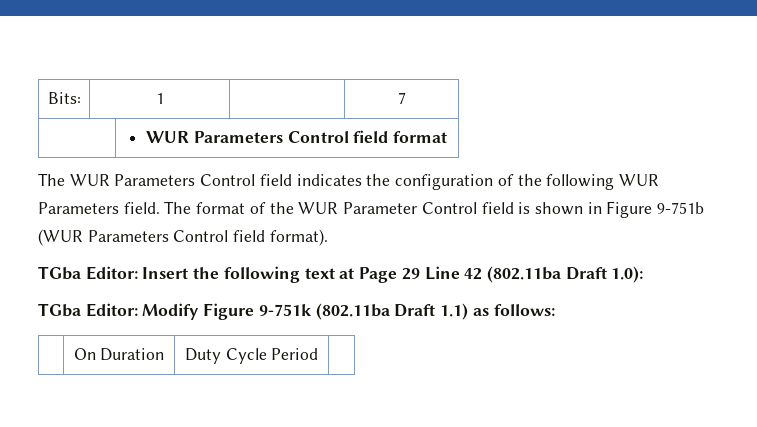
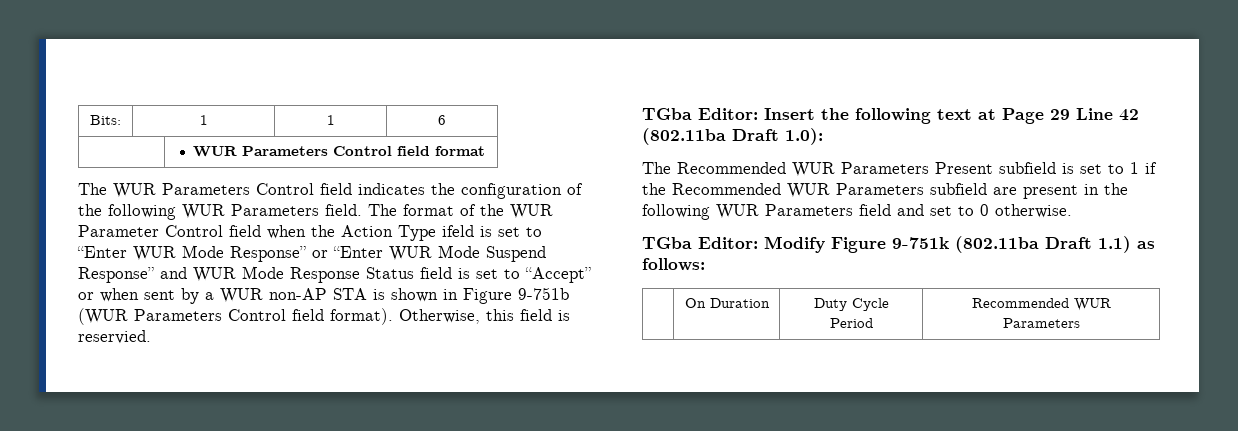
- Bits: | 1 | | 7
+ Bits: | 1 | 1 | 6
- The format of the WUR Parameter Control field is shown in Figure 9-751b (WUR Parameters Control field format).
+ The format of the WUR Parameter Control field when the Action Type ifeld is set to “Enter WUR Mode Response” or “Enter WUR Mode Suspend Response” and WUR Mode Response Status field is set to “Accept” or when sent by a WUR non-AP STA is shown in Figure 9-751b (WUR Parameters Control field format). Otherwise, this field is reservied.
+ The Recommended WUR Parameters Present subfield is set to 1 if the Recommended WUR Parameters subfield are present in the following WUR Parameters field and set to 0 otherwise.
- | On Duration | Duty Cycle Period |
+ | On Duration | Duty Cycle Period | Recommended WUR Parameters

